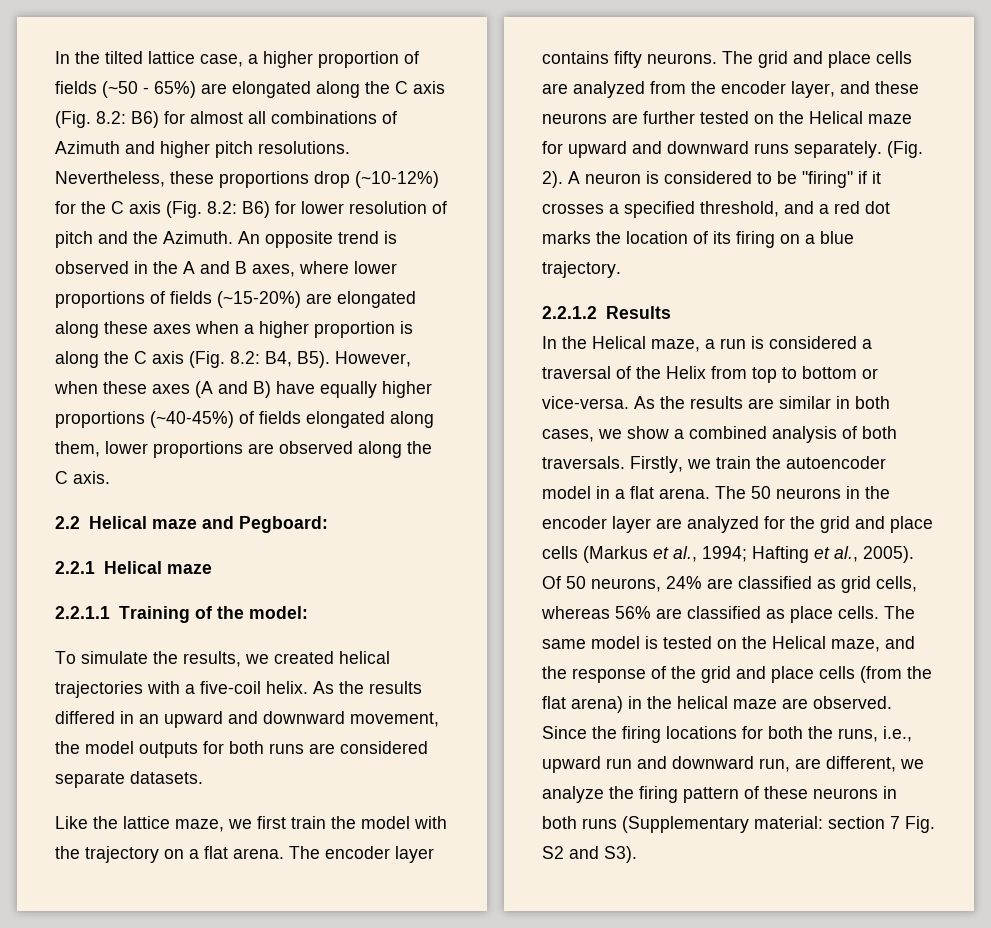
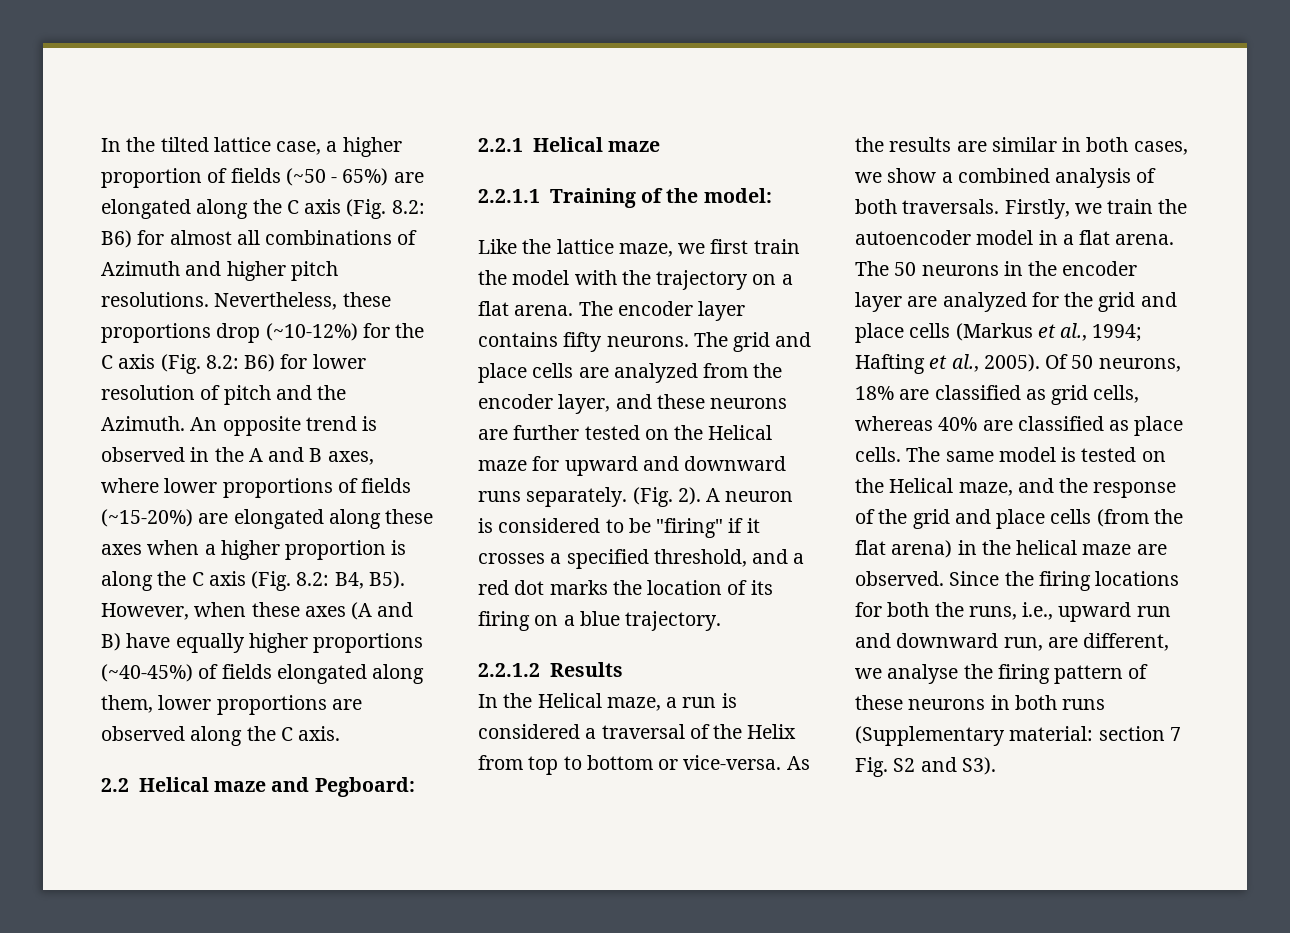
- To simulate the results, we created helical trajectories with a five-coil helix. As the results differed in an upward and downward movement, the model outputs for both runs are considered separate datasets.
- Of 50 neurons, 24% are classified as grid cells, whereas 56% are classified as place cells.
+ Of 50 neurons, 18% are classified as grid cells, whereas 40% are classified as place cells.
- Since the firing locations for both the runs, i.e., upward run and downward run, are different, we analyze the firing pattern of these neurons in both runs (Supplementary material: section 7 Fig. S2 and S3).
+ Since the firing locations for both the runs, i.e., upward run and downward run, are different, we analyse the firing pattern of these neurons in both runs (Supplementary material: section 7 Fig. S2 and S3).

